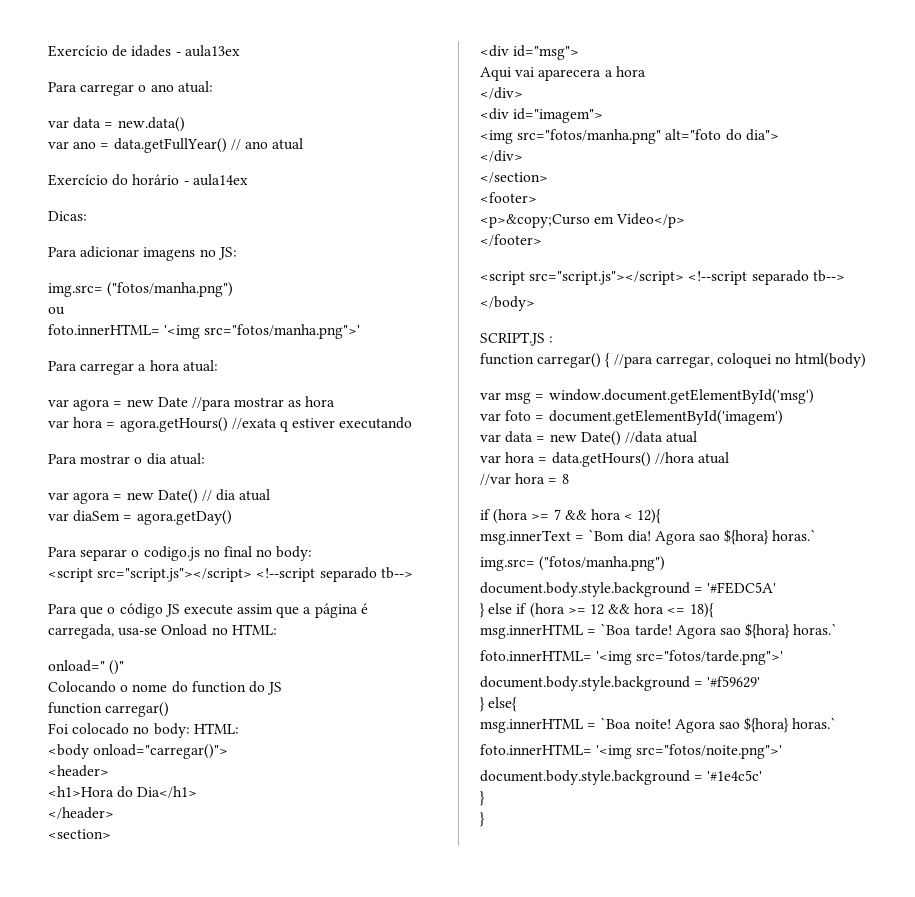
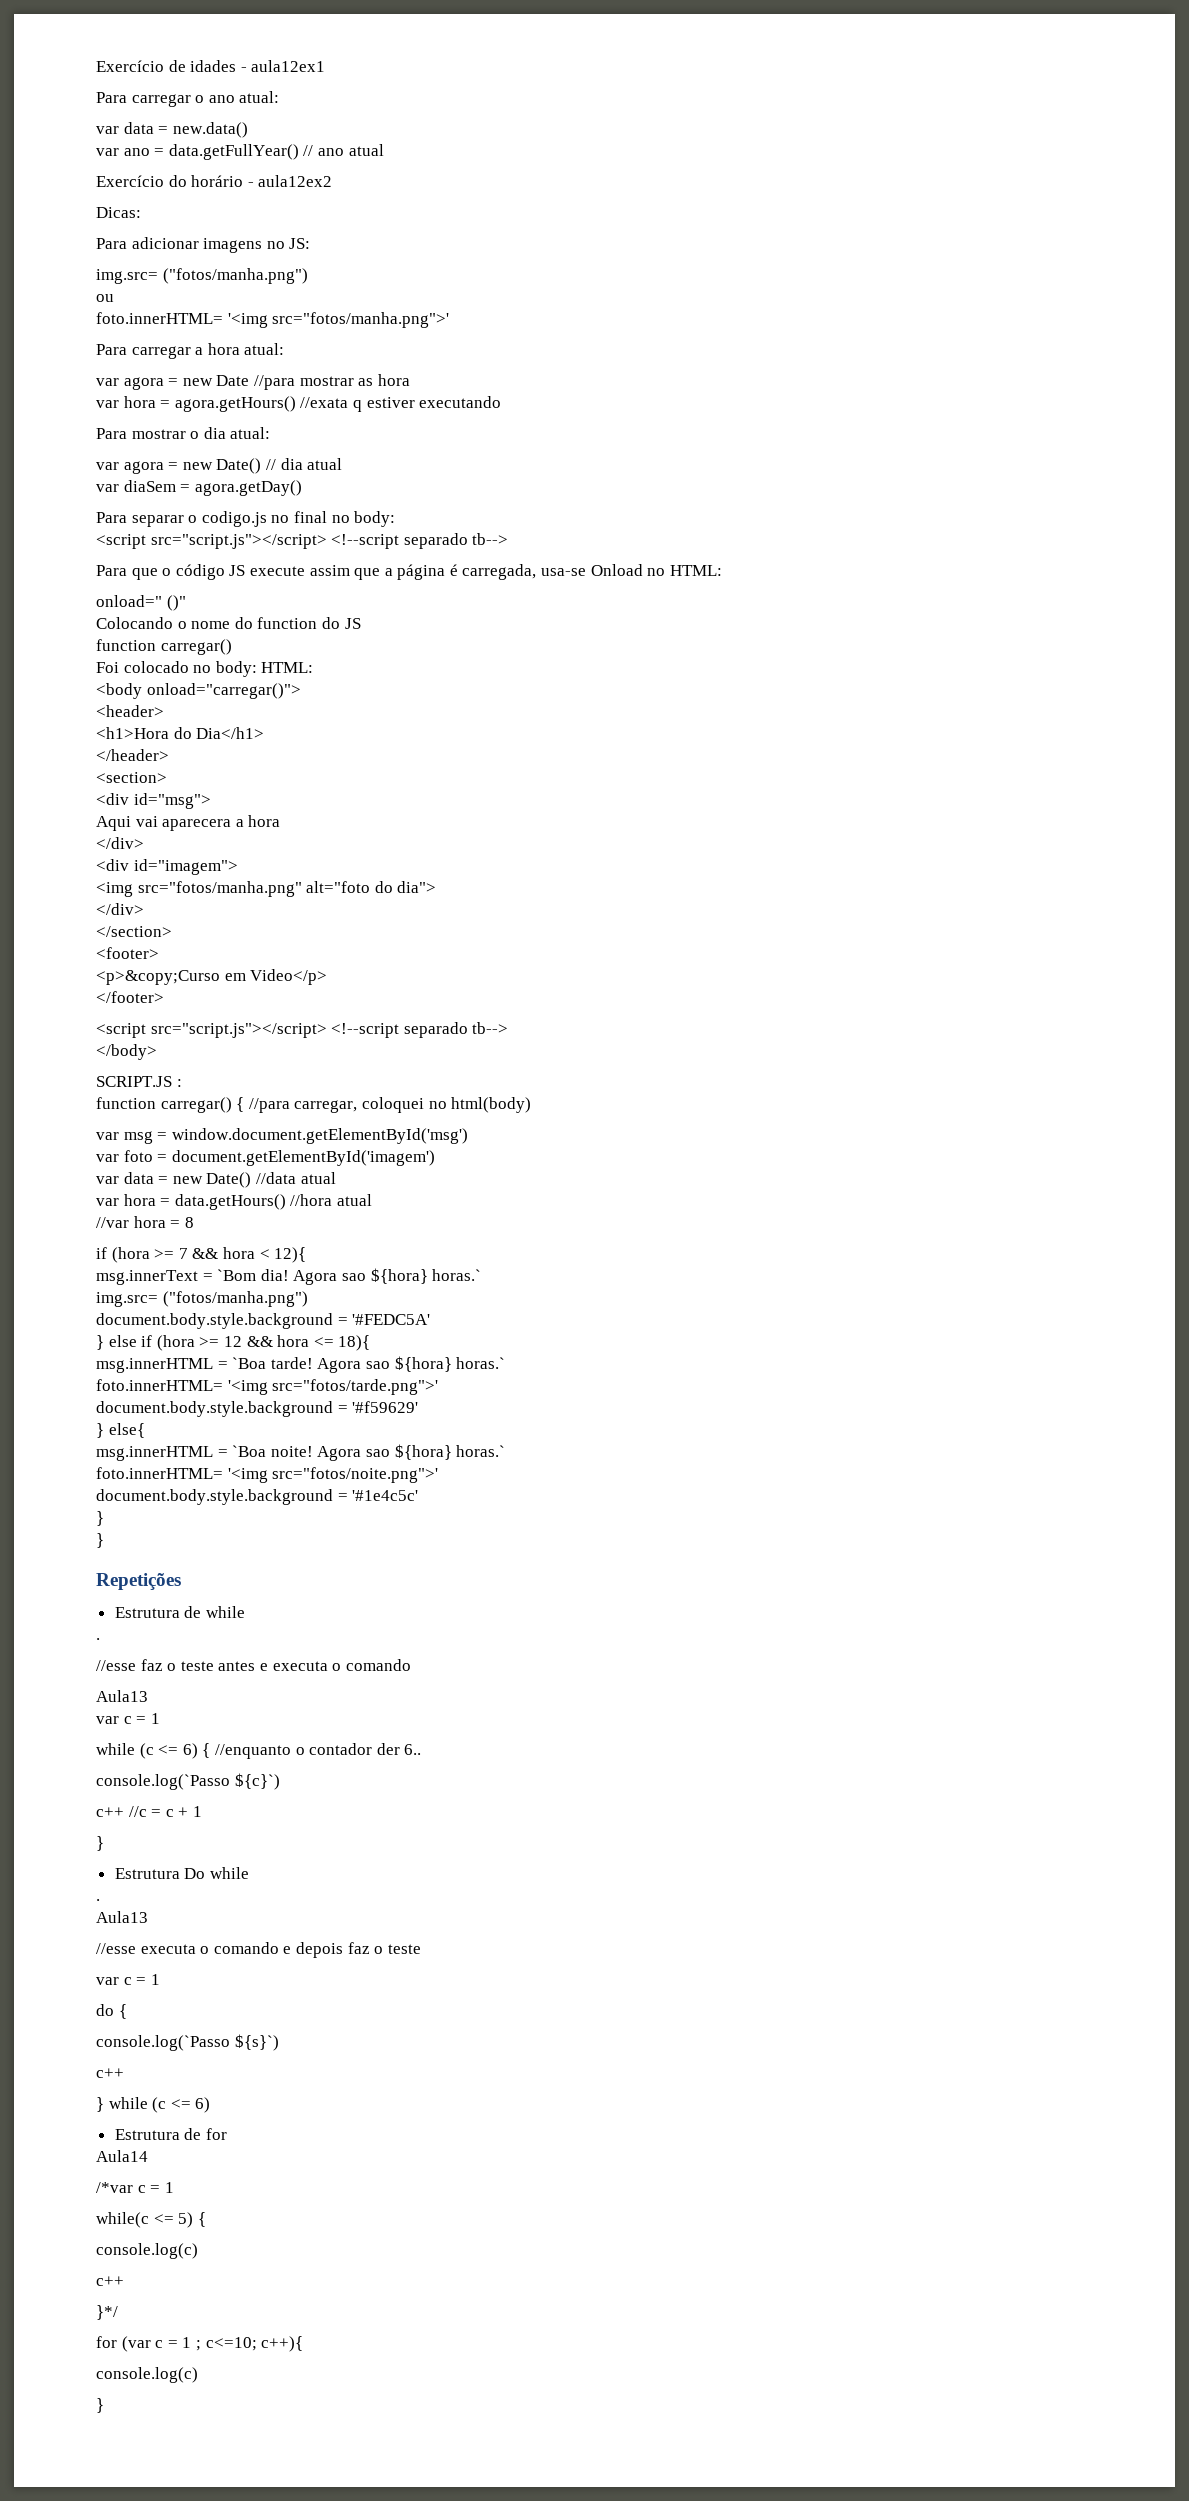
- Exercício de idades - aula13ex
+ Exercício de idades - aula12ex1
- Exercício do horário - aula14ex
+ Exercício do horário - aula12ex2
+ Repetições
+ Estrutura de while
+ .
+ //esse faz o teste antes e executa o comando
+ Aula13
+ var c = 1
+ while (c <= 6) { //enquanto o contador der 6..
+ console.log(`Passo ${c}`)
+ c++ //c = c + 1
+ }
+ Estrutura Do while
+ .
+ Aula13
+ //esse executa o comando e depois faz o teste
+ var c = 1
+ do {
+ console.log(`Passo ${s}`)
+ c++
+ } while (c <= 6)
+ Estrutura de for
+ Aula14
+ /*var c = 1
+ while(c <= 5) {
+ console.log(c)
+ c++
+ }*/
+ for (var c = 1 ; c<=10; c++){
+ console.log(c)
+ }

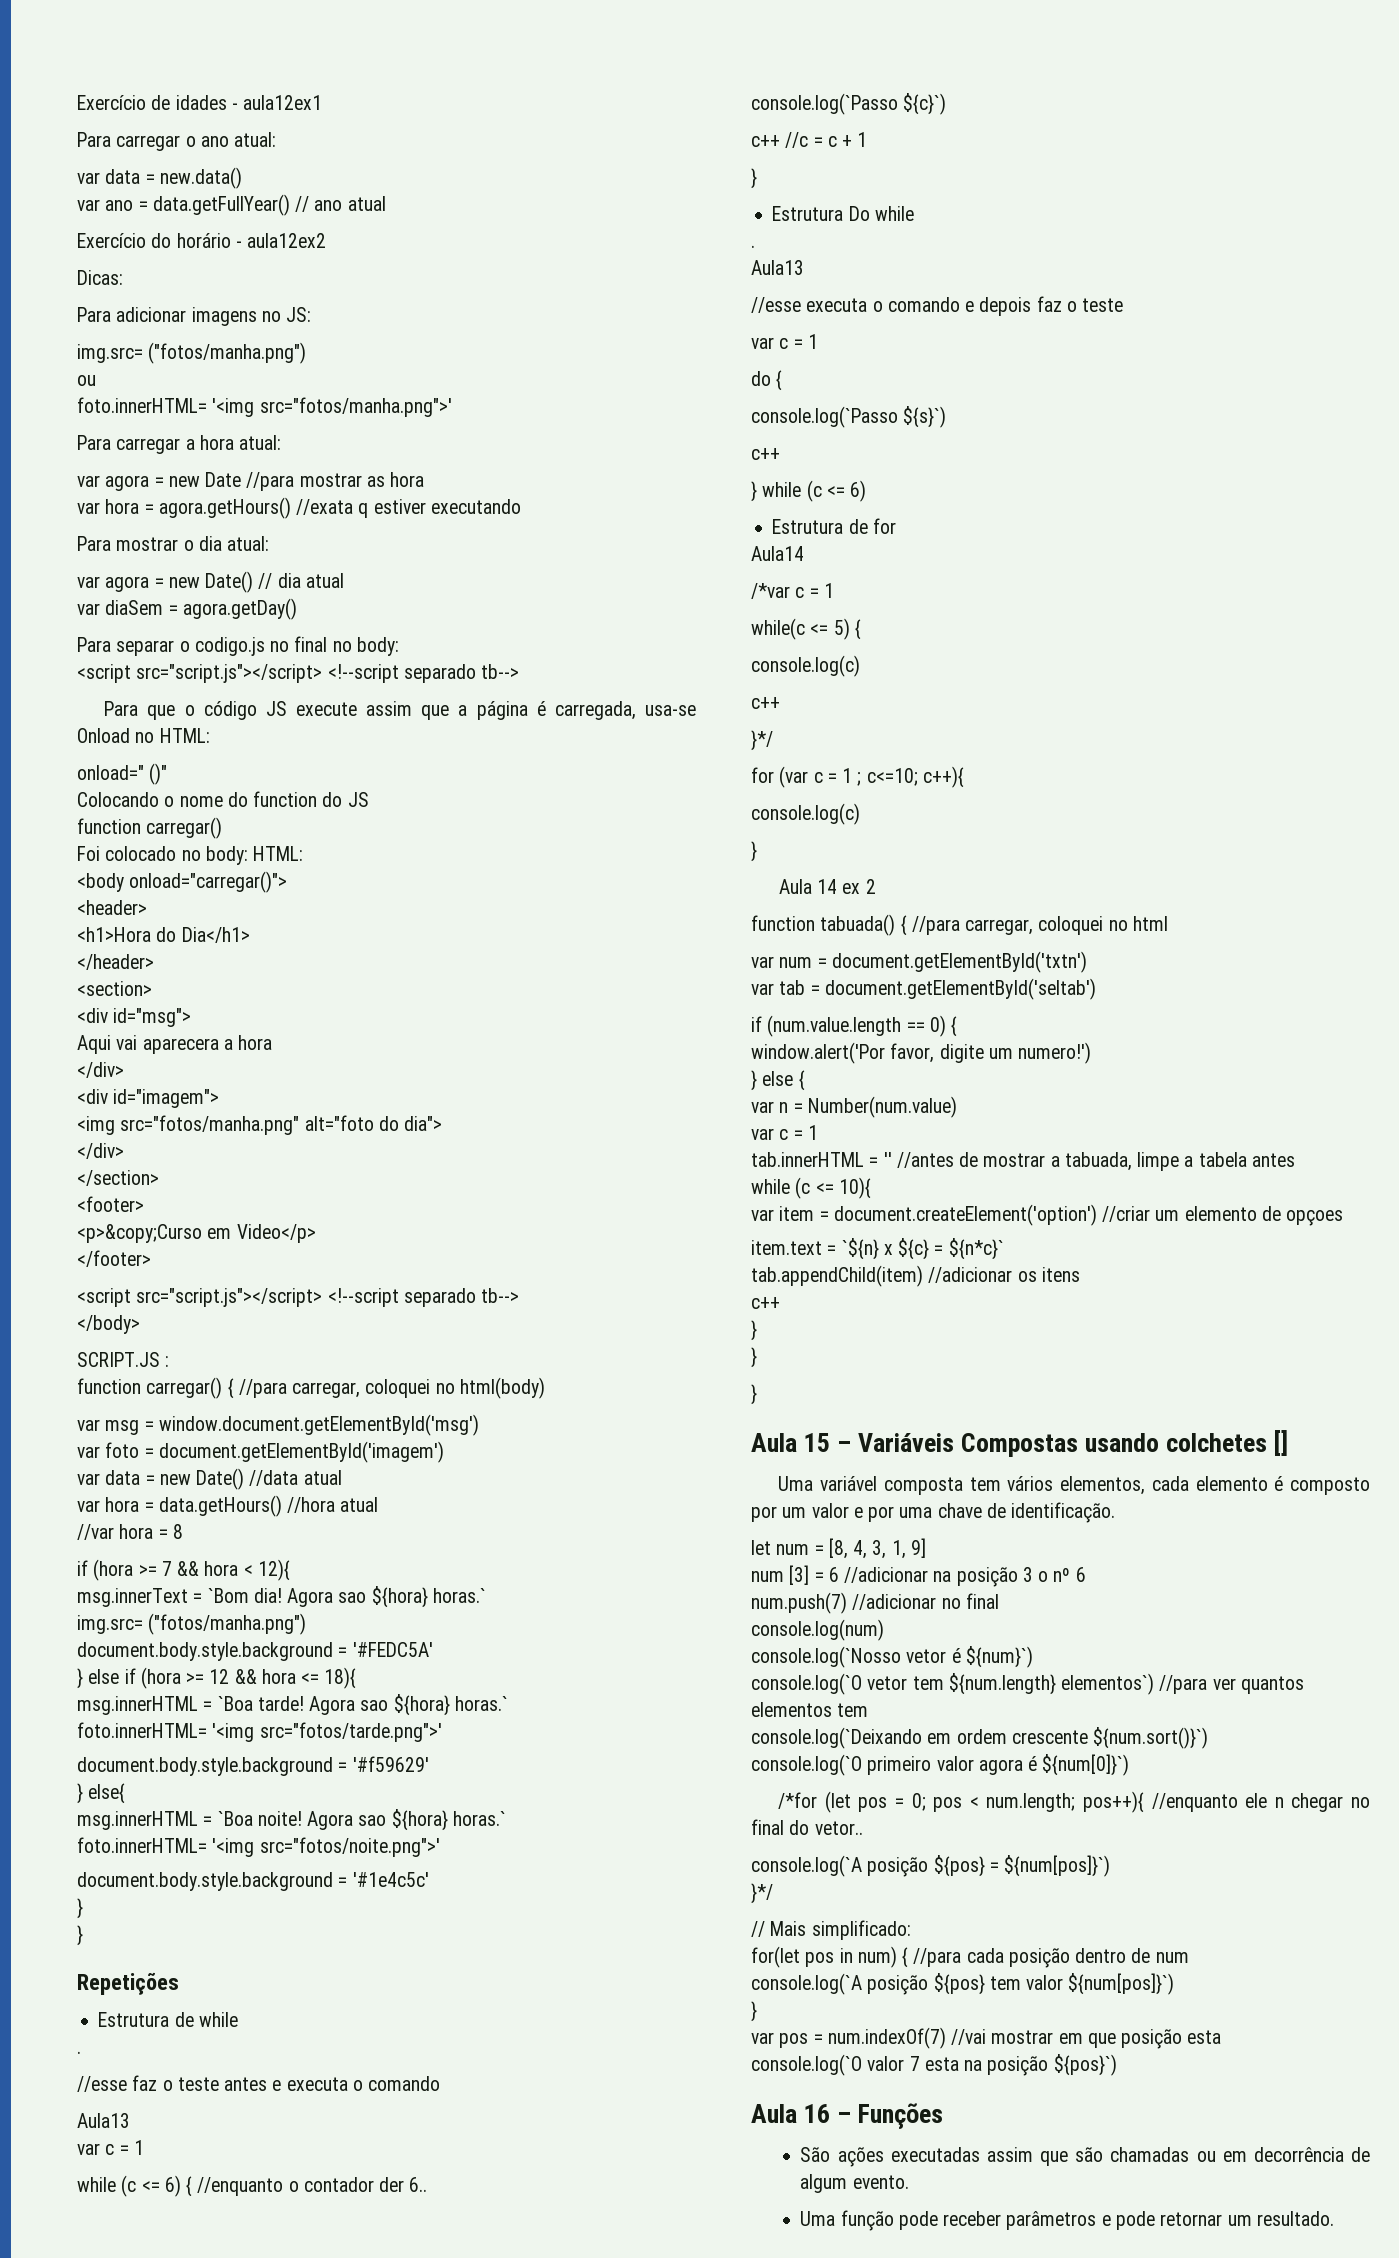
+ Aula 14 ex 2
+ function tabuada() { //para carregar, coloquei no html
+ var num = document.getElementById('txtn')
+ var tab = document.getElementById('seltab')
+ if (num.value.length == 0) {
+ window.alert('Por favor, digite um numero!')
+ } else {
+ var n = Number(num.value)
+ var c = 1
+ tab.innerHTML = '' //antes de mostrar a tabuada, limpe a tabela antes
+ while (c <= 10){
+ var item = document.createElement('option') //criar um elemento de opçoes
+ item.text = `${n} x ${c} = ${n*c}`
+ tab.appendChild(item) //adicionar os itens
+ c++
+ }
+ }
+ }
+ Aula 15 – Variáveis Compostas usando colchetes []
+ Uma variável composta tem vários elementos, cada elemento é composto por um valor e por uma chave de identificação.
+ let num = [8, 4, 3, 1, 9]
+ num [3] = 6 //adicionar na posição 3 o nº 6
+ num.push(7) //adicionar no final
+ console.log(num)
+ console.log(`Nosso vetor é ${num}`)
+ console.log(`O vetor tem ${num.length} elementos`) //para ver quantos elementos tem
+ console.log(`Deixando em ordem crescente ${num.sort()}`)
+ console.log(`O primeiro valor agora é ${num[0]}`)
+ /*for (let pos = 0; pos < num.length; pos++){ //enquanto ele n chegar no final do vetor..
+ console.log(`A posição ${pos} = ${num[pos]}`)
+ }*/
+ // Mais simplificado:
+ for(let pos in num) { //para cada posição dentro de num
+ console.log(`A posição ${pos} tem valor ${num[pos]}`)
+ }
+ var pos = num.indexOf(7) //vai mostrar em que posição esta
+ console.log(`O valor 7 esta na posição ${pos}`)
+ Aula 16 – Funções
+ São ações executadas assim que são chamadas ou em decorrência de algum evento.
+ Uma função pode receber parâmetros e pode retornar um resultado.

